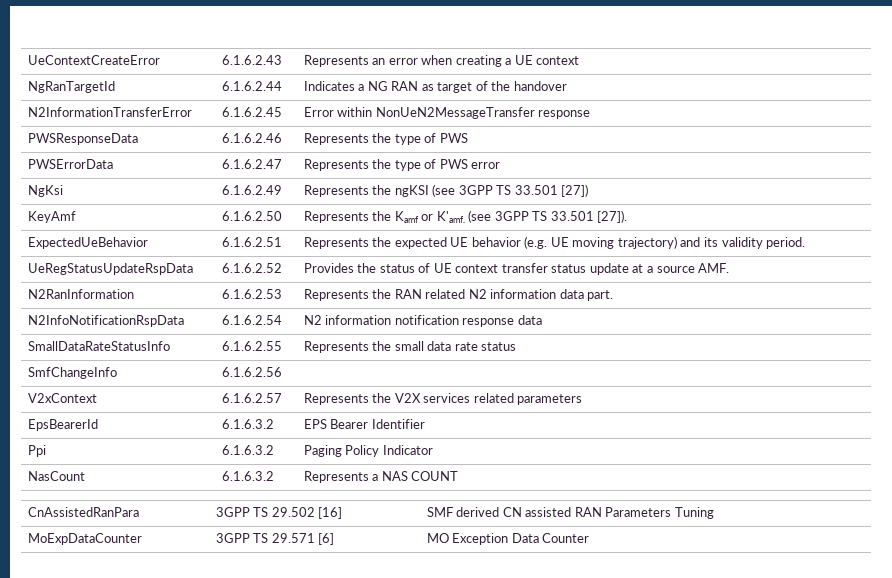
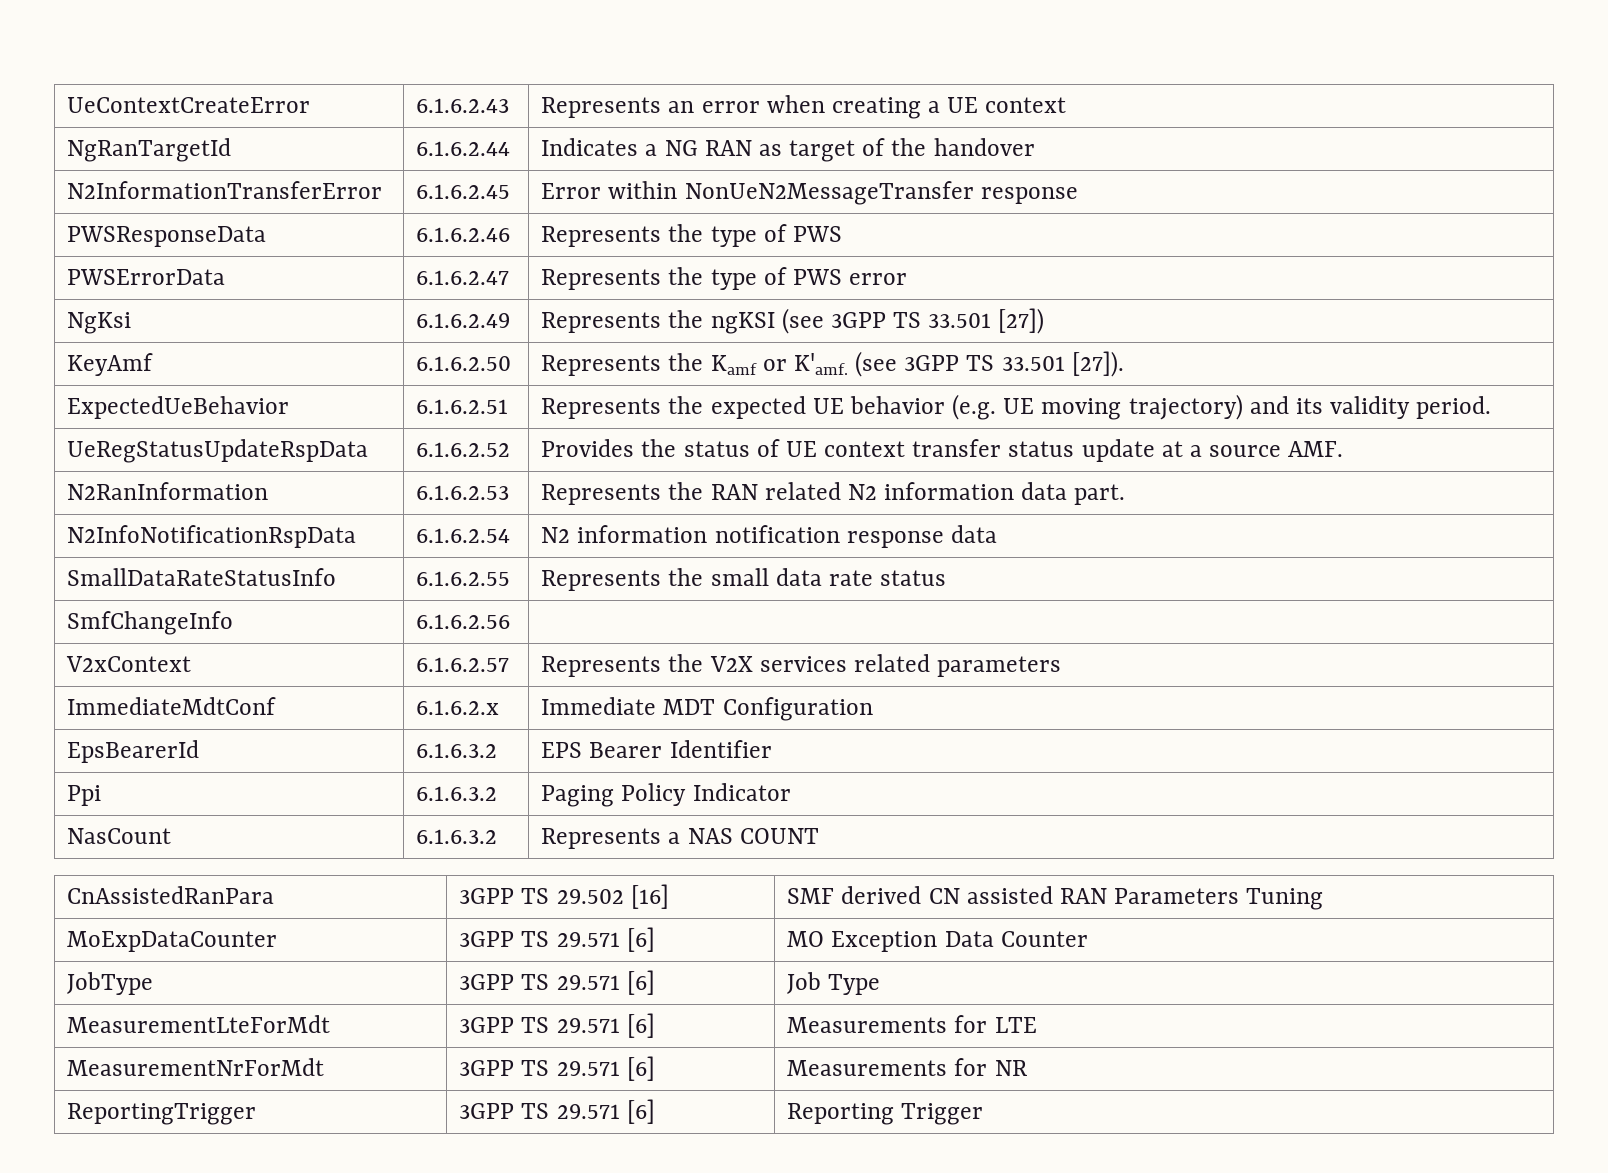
+ ImmediateMdtConf | 6.1.6.2.x | Immediate MDT Configuration
+ JobType | 3GPP TS 29.571 [6] | Job Type
+ MeasurementLteForMdt | 3GPP TS 29.571 [6] | Measurements for LTE
+ MeasurementNrForMdt | 3GPP TS 29.571 [6] | Measurements for NR
+ ReportingTrigger | 3GPP TS 29.571 [6] | Reporting Trigger

